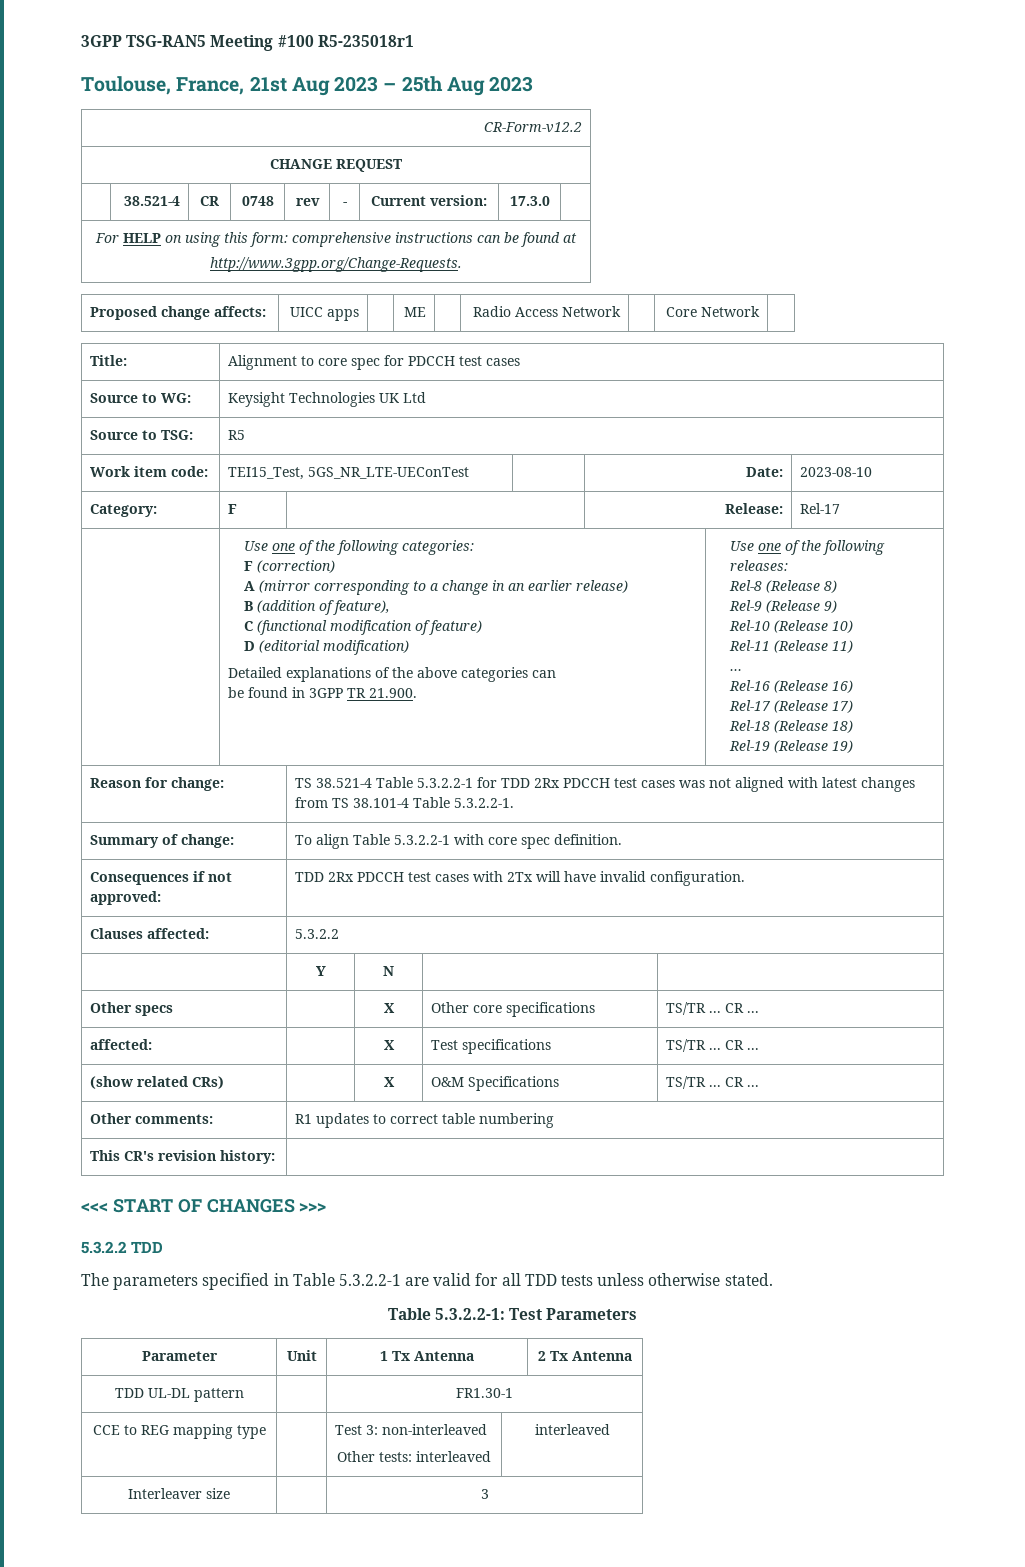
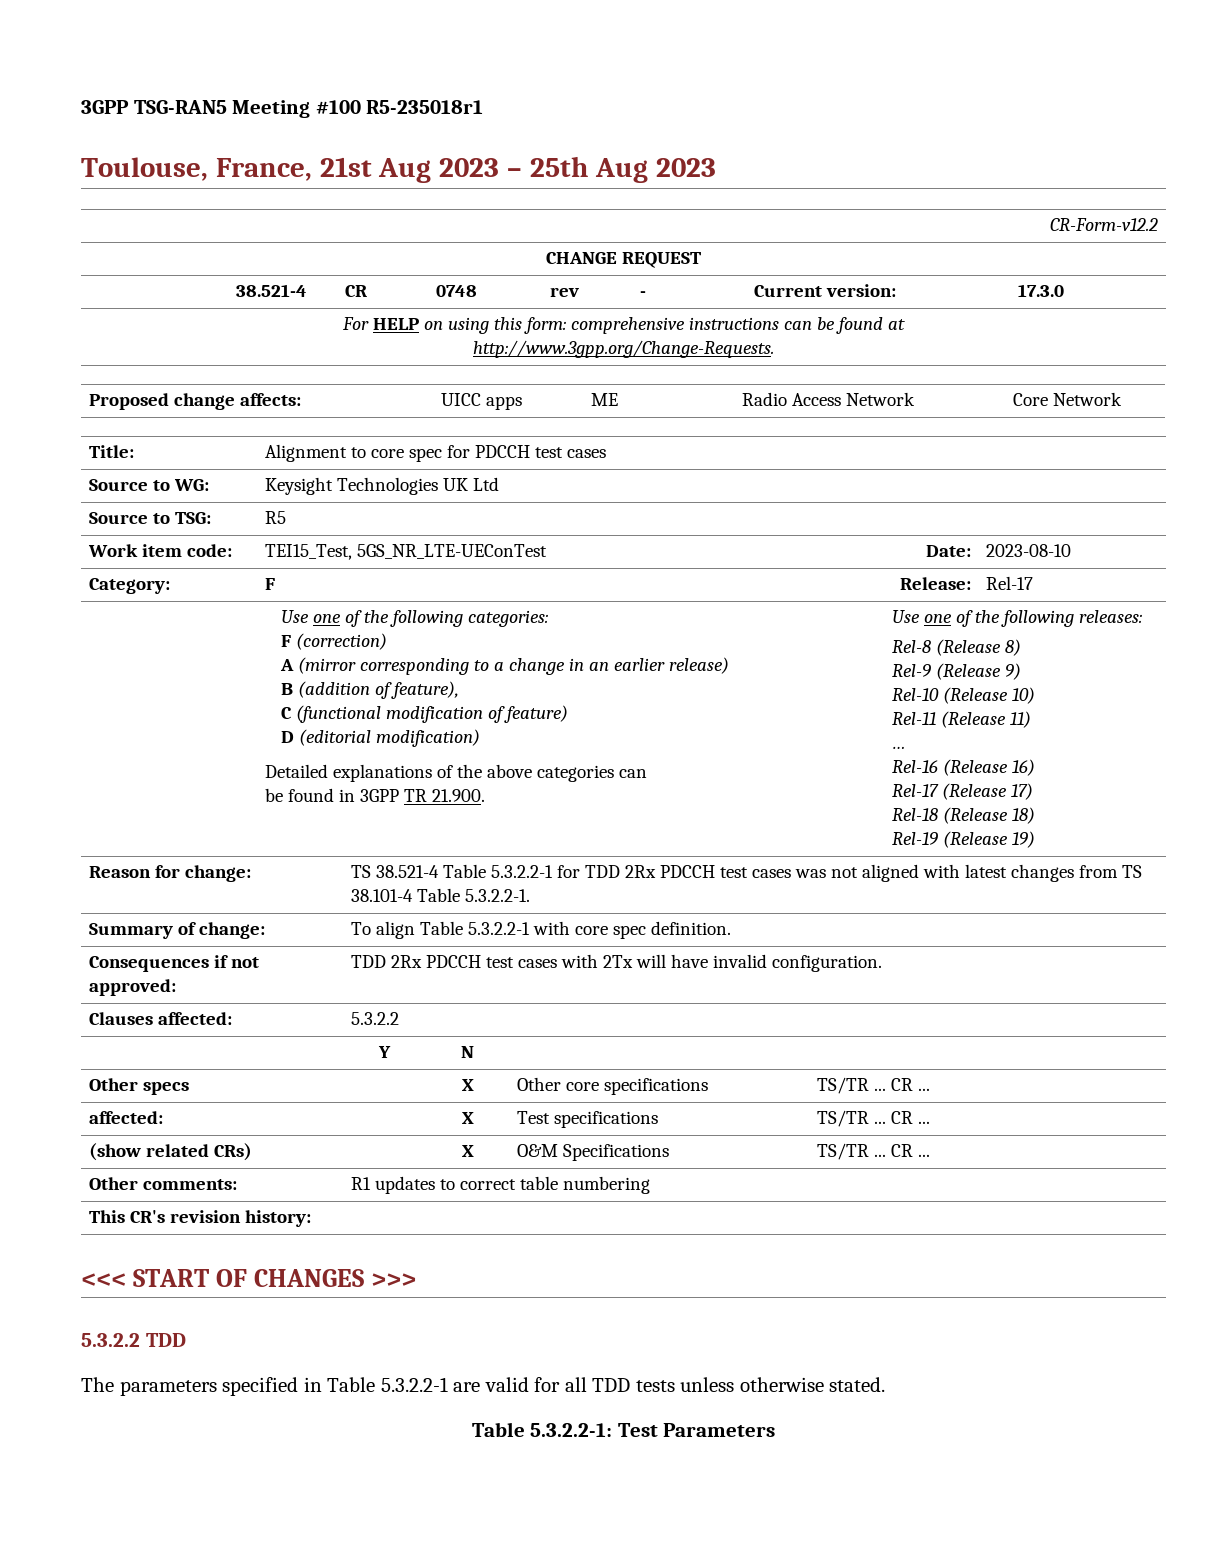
- Parameter | Unit | 1 Tx Antenna | 2 Tx Antenna
- TDD UL-DL pattern | | FR1.30-1
- CCE to REG mapping type | | Test 3: non-interleaved
- Other tests: interleaved | interleaved
- Interleaver size | | 3

